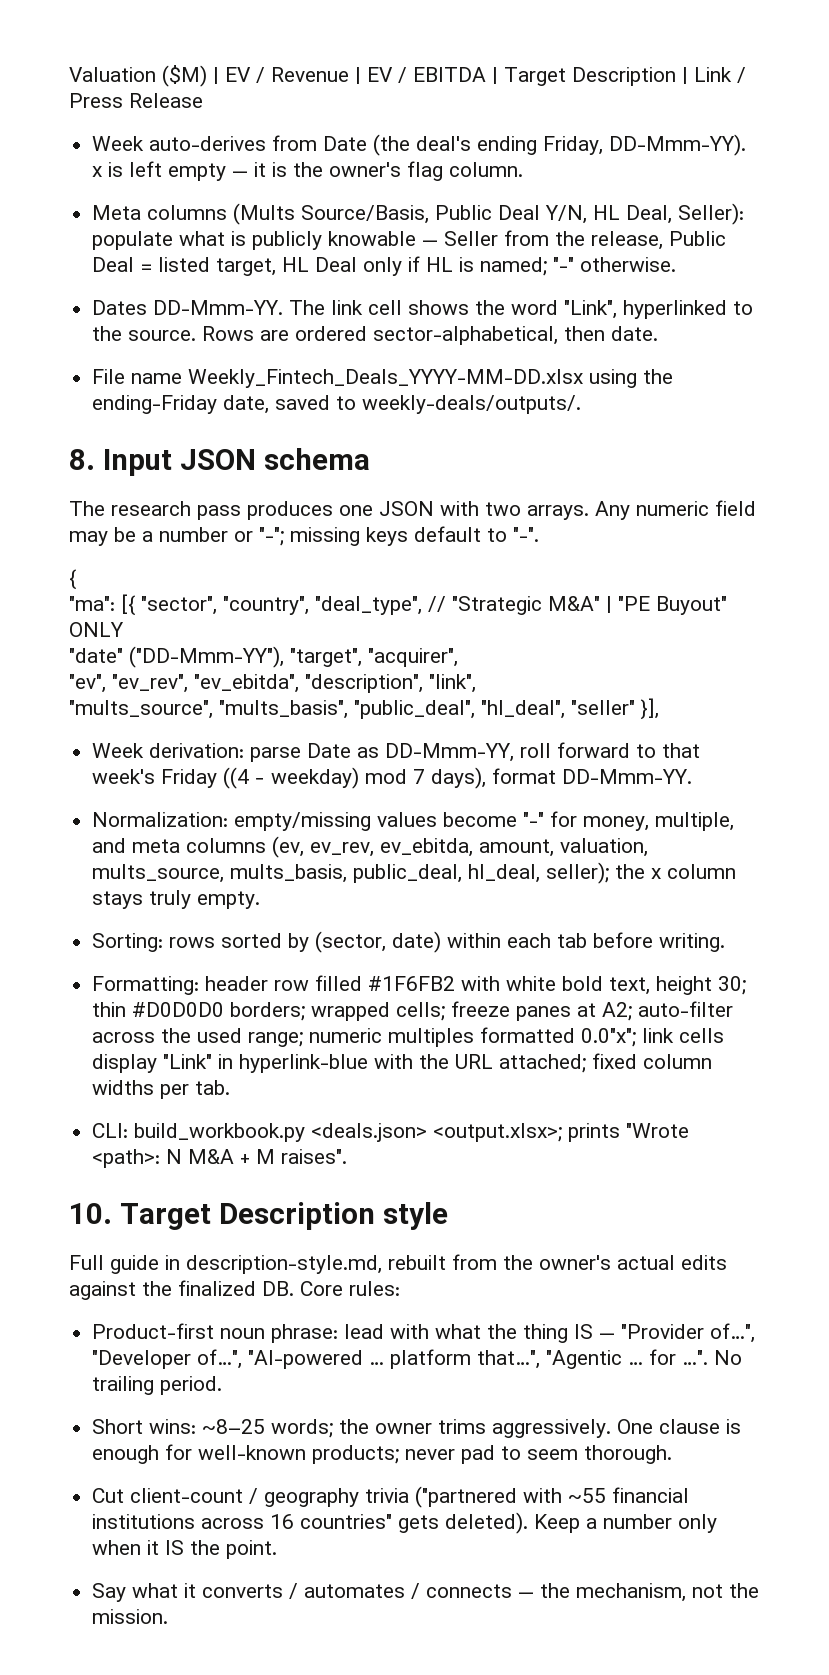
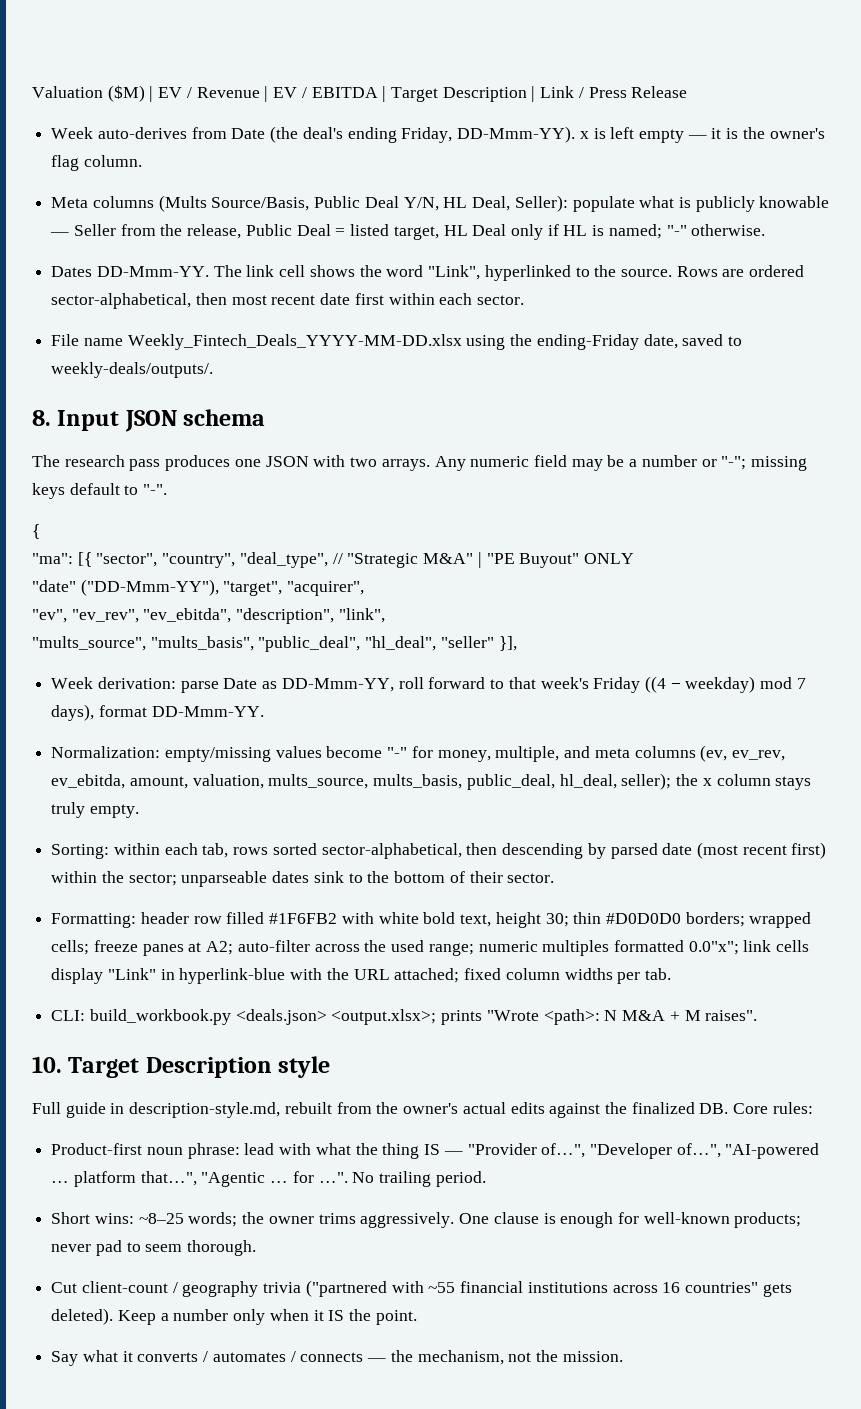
- Rows are ordered sector-alphabetical, then date.
+ Rows are ordered sector-alphabetical, then most recent date first within each sector.
- Sorting: rows sorted by (sector, date) within each tab before writing.
+ Sorting: within each tab, rows sorted sector-alphabetical, then descending by parsed date (most recent first) within the sector; unparseable dates sink to the bottom of their sector.

